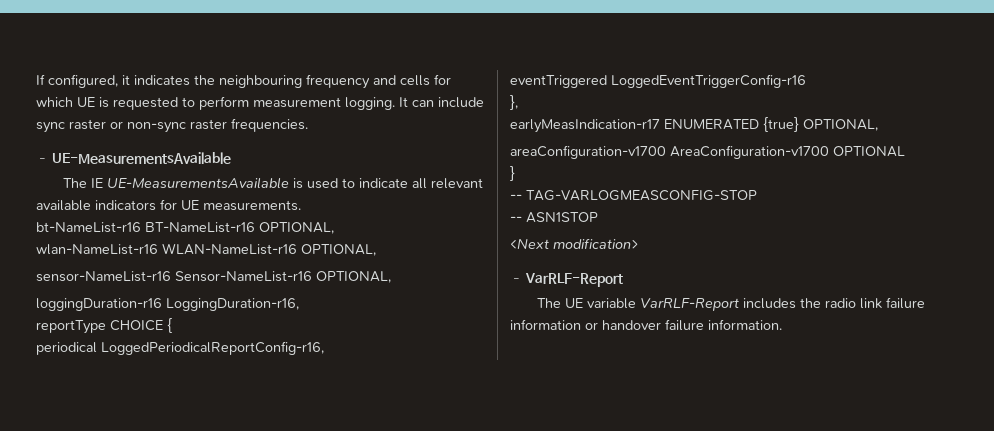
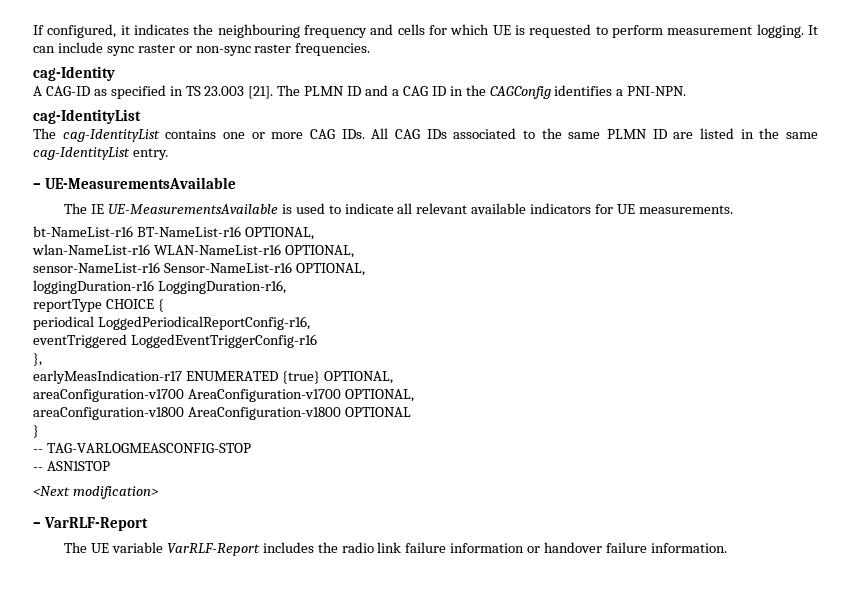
+ cag-Identity
+ A CAG-ID as specified in TS 23.003 [21]. The PLMN ID and a CAG ID in the CAGConfig identifies a PNI-NPN.
+ cag-IdentityList
+ The cag-IdentityList contains one or more CAG IDs. All CAG IDs associated to the same PLMN ID are listed in the same cag-IdentityList entry.
- areaConfiguration-v1700 AreaConfiguration-v1700 OPTIONAL
+ areaConfiguration-v1700 AreaConfiguration-v1700 OPTIONAL,
+ areaConfiguration-v1800 AreaConfiguration-v1800 OPTIONAL

